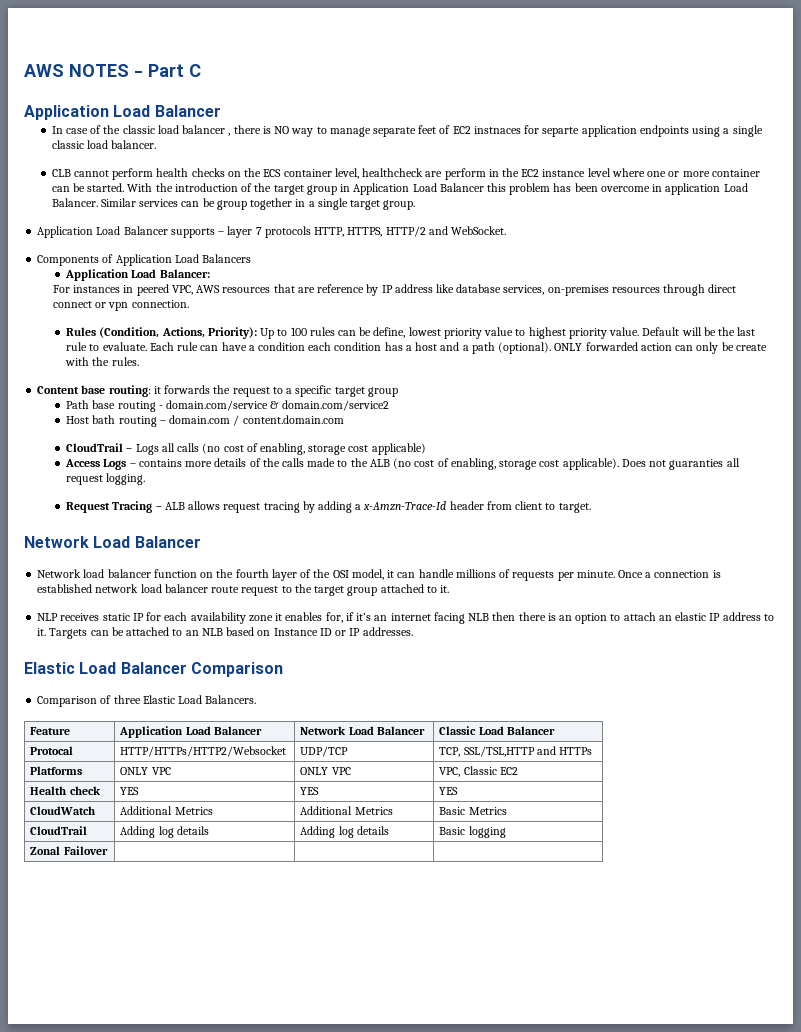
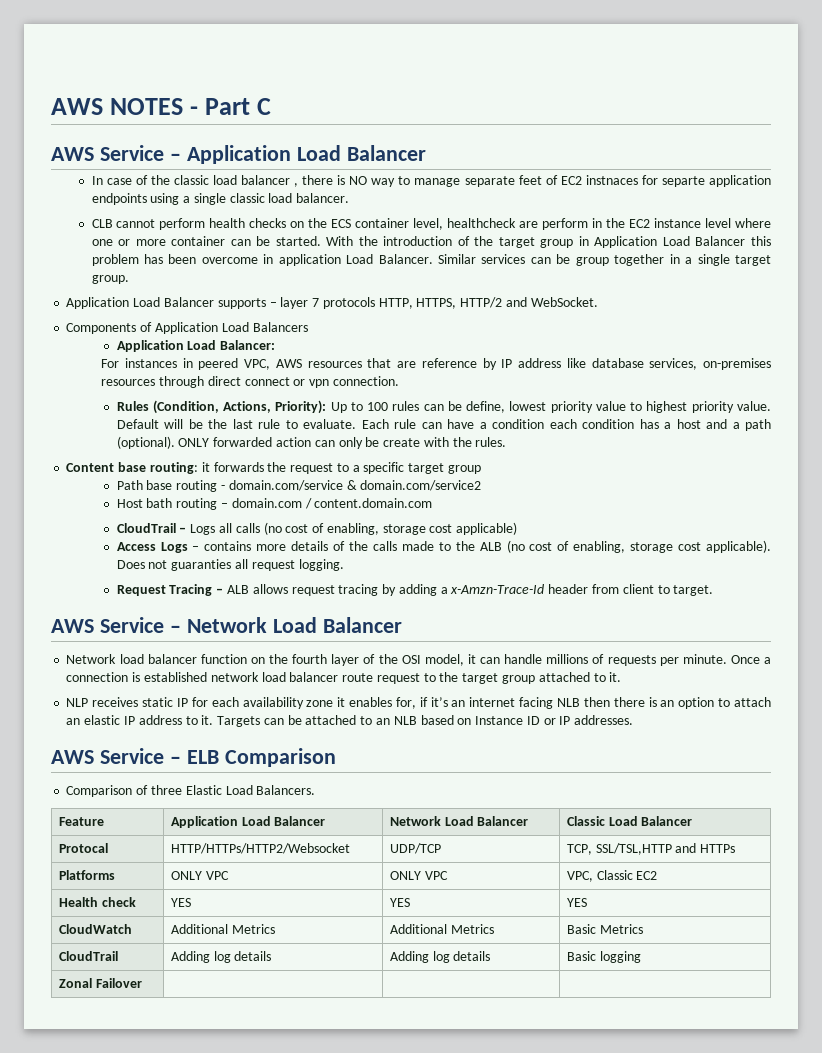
  AWS NOTES - Part C
- Application Load Balancer
+ AWS Service – Application Load Balancer
  Request Tracing – ALB allows request tracing by adding a x-Amzn-Trace-Id header from client to target.
- Network Load Balancer
+ AWS Service – Network Load Balancer
- Elastic Load Balancer Comparison
+ AWS Service – ELB Comparison

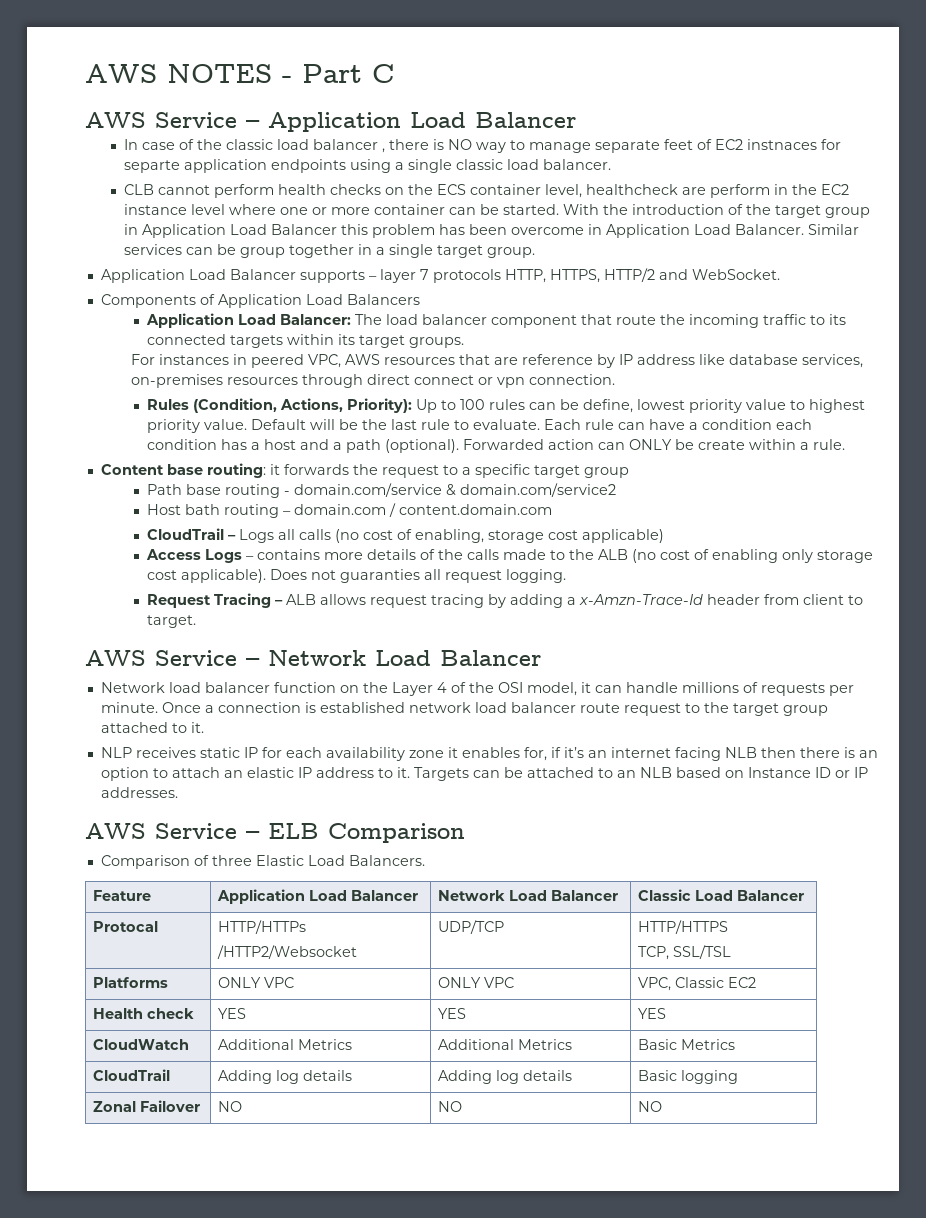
- With the introduction of the target group in Application Load Balancer this problem has been overcome in application Load Balancer.
+ With the introduction of the target group in Application Load Balancer this problem has been overcome in Application Load Balancer.
- Application Load Balancer:
+ Application Load Balancer: The load balancer component that route the incoming traffic to its connected targets within its target groups.
- ONLY forwarded action can only be create with the rules.
+ Forwarded action can ONLY be create within a rule.
- Access Logs – contains more details of the calls made to the ALB (no cost of enabling, storage cost applicable).
+ Access Logs – contains more details of the calls made to the ALB (no cost of enabling only storage cost applicable).
- Network load balancer function on the fourth layer of the OSI model, it can handle millions of requests per minute.
+ Network load balancer function on the Layer 4 of the OSI model, it can handle millions of requests per minute.
- Protocal | HTTP/HTTPs/HTTP2/Websocket | UDP/TCP | TCP, SSL/TSL,HTTP and HTTPs
+ Protocal | HTTP/HTTPs
+ /HTTP2/Websocket | UDP/TCP | HTTP/HTTPS
+ TCP, SSL/TSL
- Zonal Failover | | |
+ Zonal Failover | NO | NO | NO

